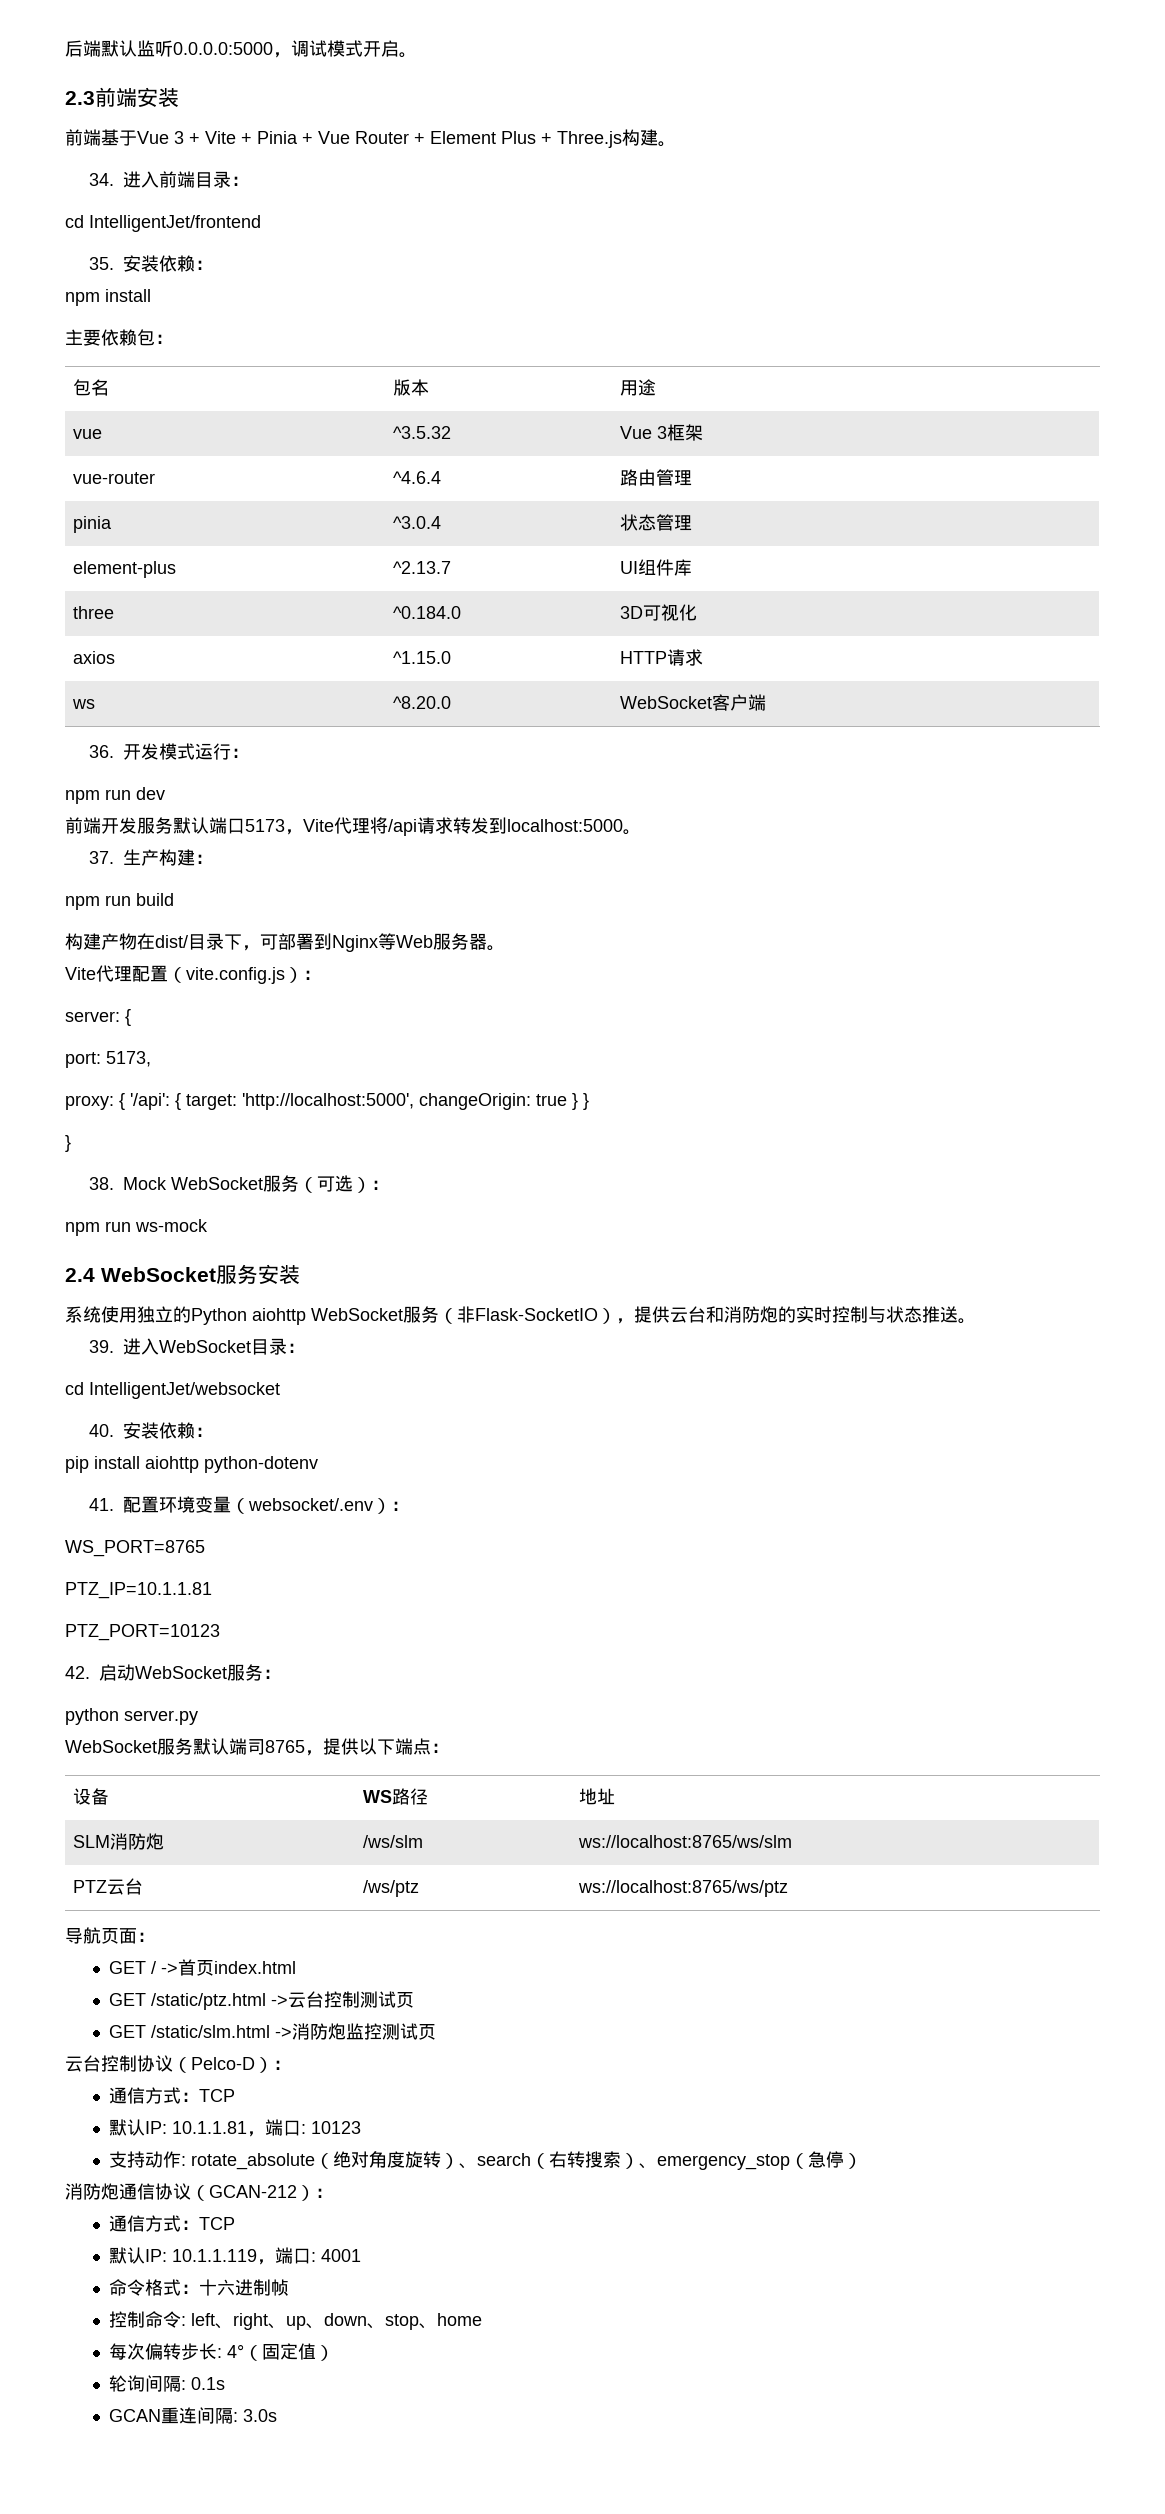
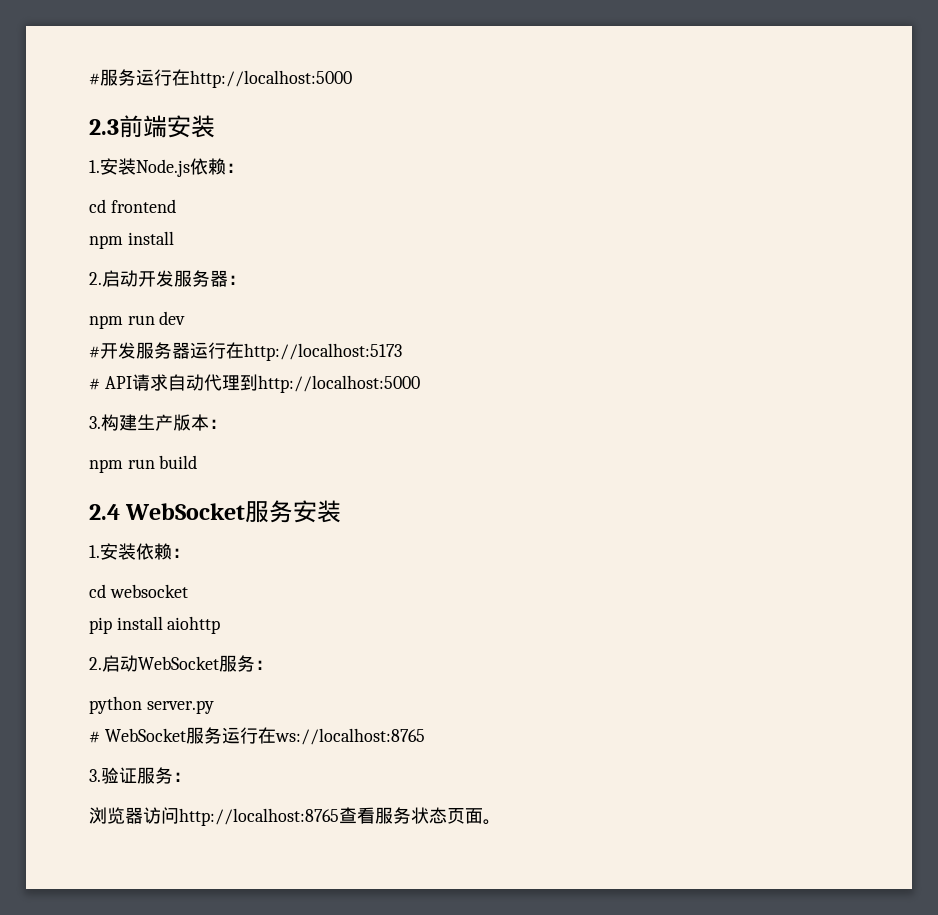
- 后端默认监听0.0.0.0:5000，调试模式开启。
+ #服务运行在http://localhost:5000
  2.3前端安装
- 前端基于Vue 3 + Vite + Pinia + Vue Router + Element Plus + Three.js构建。
- 34.进入前端目录：
- cd IntelligentJet/frontend
- 35.安装依赖：
+ 1.安装Node.js依赖：
+ cd frontend
- 主要依赖包：
- 包名 | 版本 | 用途
- vue | ^3.5.32 | Vue 3框架
- vue-router | ^4.6.4 | 路由管理
- pinia | ^3.0.4 | 状态管理
- element-plus | ^2.13.7 | UI组件库
- three | ^0.184.0 | 3D可视化
- axios | ^1.15.0 | HTTP请求
- ws | ^8.20.0 | WebSocket客户端
- 36.开发模式运行：
+ 2.启动开发服务器：
- 前端开发服务默认端口5173，Vite代理将/api请求转发到localhost:5000。
- 37.生产构建：
+ #开发服务器运行在http://localhost:5173
+ # API请求自动代理到http://localhost:5000
+ 3.构建生产版本：
  npm run build
- 构建产物在dist/目录下，可部署到Nginx等Web服务器。
- Vite代理配置（vite.config.js）：
- server: {
- port: 5173,
- proxy: { '/api': { target: 'http://localhost:5000', changeOrigin: true } }
- }
- 38. Mock WebSocket服务（可选）：
- npm run ws-mock
  2.4 WebSocket服务安装
- 系统使用独立的Python aiohttp WebSocket服务（非Flask-SocketIO），提供云台和消防炮的实时控制与状态推送。
- 39.进入WebSocket目录：
- cd IntelligentJet/websocket
- 40.安装依赖：
+ 1.安装依赖：
+ cd websocket
- pip install aiohttp python-dotenv
- 41.配置环境变量（websocket/.env）：
- WS_PORT=8765
- PTZ_IP=10.1.1.81
- PTZ_PORT=10123
- 42.启动WebSocket服务：
+ pip install aiohttp
+ 2.启动WebSocket服务：
- WebSocket服务默认端司8765，提供以下端点：
- 设备 | WS路径 | 地址
- SLM消防炮 | /ws/slm | ws://localhost:8765/ws/slm
- PTZ云台 | /ws/ptz | ws://localhost:8765/ws/ptz
- 导航页面：
- GET / ->首页index.html
- GET /static/ptz.html ->云台控制测试页
- GET /static/slm.html ->消防炮监控测试页
- 云台控制协议（Pelco-D）：
- 通信方式：TCP
- 默认IP: 10.1.1.81，端口: 10123
- 支持动作: rotate_absolute（绝对角度旋转）、search（右转搜索）、emergency_stop（急停）
- 消防炮通信协议（GCAN-212）：
- 通信方式：TCP
- 默认IP: 10.1.1.119，端口: 4001
- 命令格式：十六进制帧
- 控制命令: left、right、up、down、stop、home
- 每次偏转步长: 4°（固定值）
- 轮询间隔: 0.1s
- GCAN重连间隔: 3.0s
+ # WebSocket服务运行在ws://localhost:8765
+ 3.验证服务：
+ 浏览器访问http://localhost:8765查看服务状态页面。

